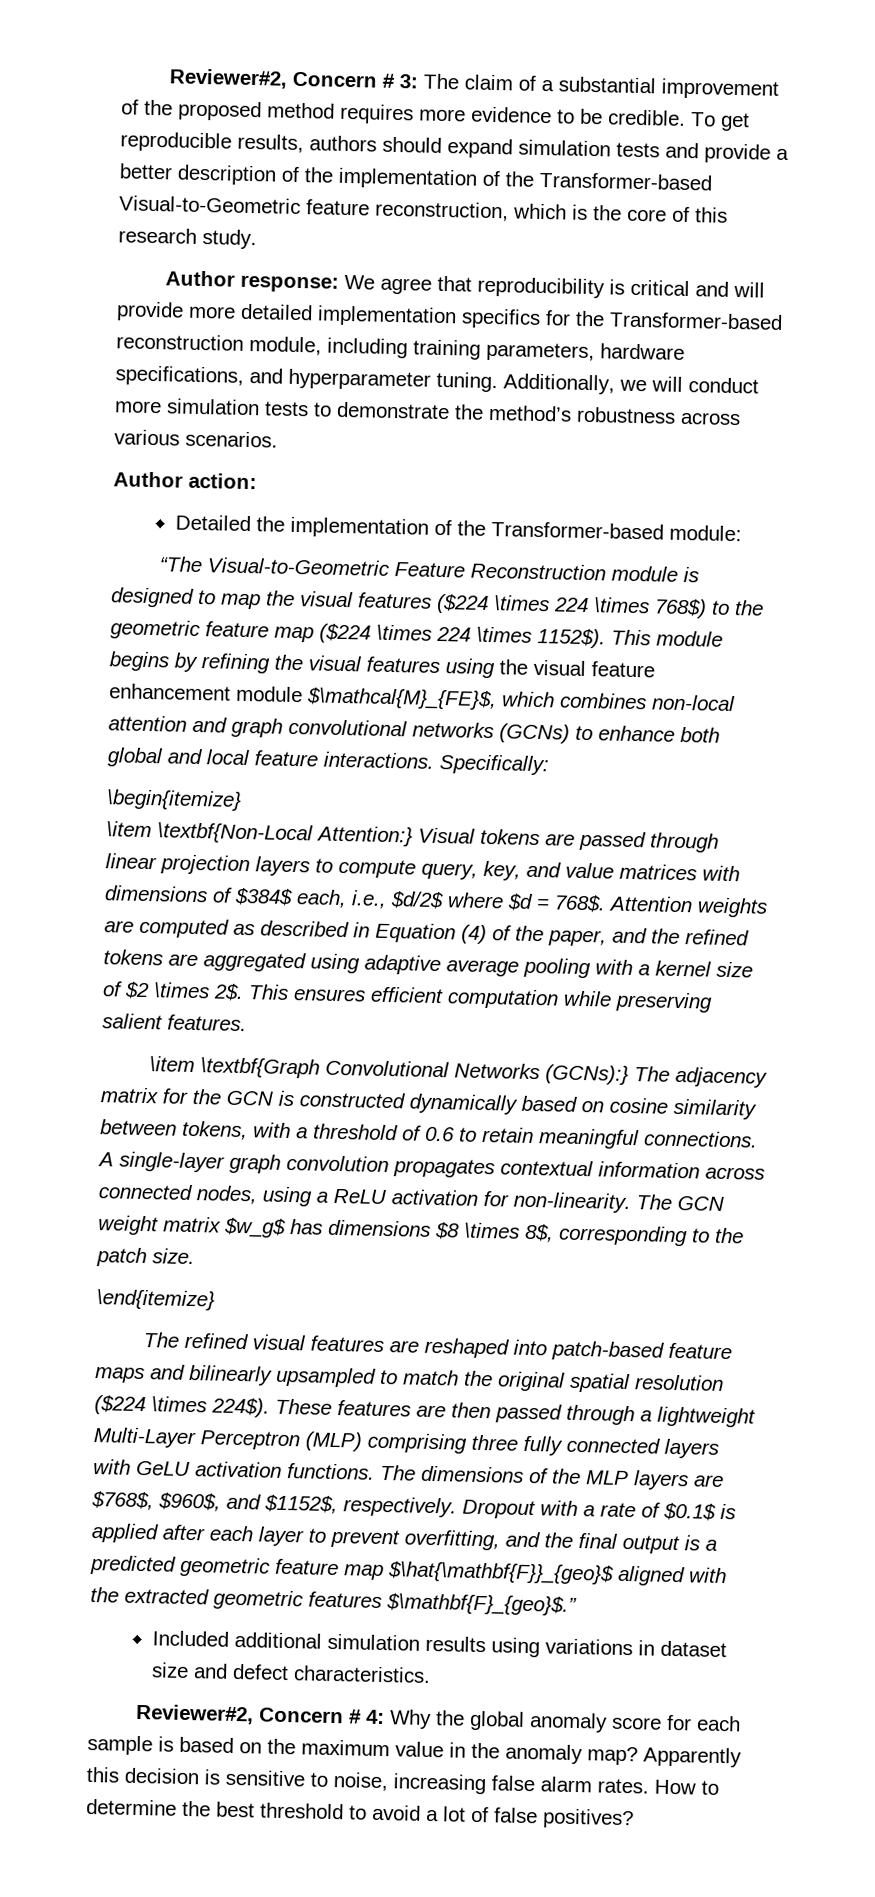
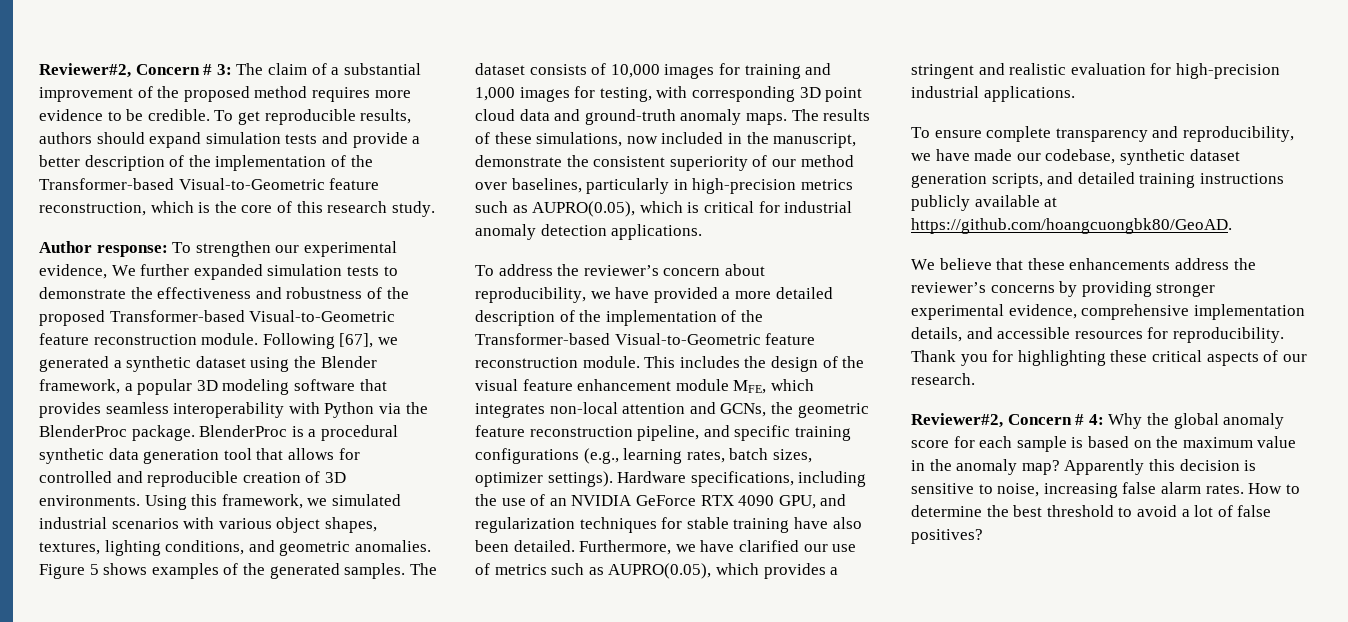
- Author response: We agree that reproducibility is critical and will provide more detailed implementation specifics for the Transformer-based reconstruction module, including training parameters, hardware specifications, and hyperparameter tuning. Additionally, we will conduct more simulation tests to demonstrate the method’s robustness across various scenarios.
- Author action:
- Detailed the implementation of the Transformer-based module:
- “The Visual-to-Geometric Feature Reconstruction module is designed to map the visual features ($224 \times 224 \times 768$) to the geometric feature map ($224 \times 224 \times 1152$). This module begins by refining the visual features using the visual feature enhancement module $\mathcal{M}_{FE}$, which combines non-local attention and graph convolutional networks (GCNs) to enhance both global and local feature interactions. Specifically:
- \begin{itemize}
- \item \textbf{Non-Local Attention:} Visual tokens are passed through linear projection layers to compute query, key, and value matrices with dimensions of $384$ each, i.e., $d/2$ where $d = 768$. Attention weights are computed as described in Equation (4) of the paper, and the refined tokens are aggregated using adaptive average pooling with a kernel size of $2 \times 2$. This ensures efficient computation while preserving salient features.
- \item \textbf{Graph Convolutional Networks (GCNs):} The adjacency matrix for the GCN is constructed dynamically based on cosine similarity between tokens, with a threshold of 0.6 to retain meaningful connections. A single-layer graph convolution propagates contextual information across connected nodes, using a ReLU activation for non-linearity. The GCN weight matrix $w_g$ has dimensions $8 \times 8$, corresponding to the patch size.
- \end{itemize}
- The refined visual features are reshaped into patch-based feature maps and bilinearly upsampled to match the original spatial resolution ($224 \times 224$). These features are then passed through a lightweight Multi-Layer Perceptron (MLP) comprising three fully connected layers with GeLU activation functions. The dimensions of the MLP layers are $768$, $960$, and $1152$, respectively. Dropout with a rate of $0.1$ is applied after each layer to prevent overfitting, and the final output is a predicted geometric feature map $\hat{\mathbf{F}}_{geo}$ aligned with the extracted geometric features $\mathbf{F}_{geo}$.”
- Included additional simulation results using variations in dataset size and defect characteristics.
+ Author response: To strengthen our experimental evidence, We further expanded simulation tests to demonstrate the effectiveness and robustness of the proposed Transformer-based Visual-to-Geometric feature reconstruction module. Following [67], we generated a synthetic dataset using the Blender framework, a popular 3D modeling software that provides seamless interoperability with Python via the BlenderProc package. BlenderProc is a procedural synthetic data generation tool that allows for controlled and reproducible creation of 3D environments. Using this framework, we simulated industrial scenarios with various object shapes, textures, lighting conditions, and geometric anomalies. Figure 5 shows examples of the generated samples. The dataset consists of 10,000 images for training and 1,000 images for testing, with corresponding 3D point cloud data and ground-truth anomaly maps. The results of these simulations, now included in the manuscript, demonstrate the consistent superiority of our method over baselines, particularly in high-precision metrics such as AUPRO(0.05), which is critical for industrial anomaly detection applications.
+ To address the reviewer’s concern about reproducibility, we have provided a more detailed description of the implementation of the Transformer-based Visual-to-Geometric feature reconstruction module. This includes the design of the visual feature enhancement module MFE, which integrates non-local attention and GCNs, the geometric feature reconstruction pipeline, and specific training configurations (e.g., learning rates, batch sizes, optimizer settings). Hardware specifications, including the use of an NVIDIA GeForce RTX 4090 GPU, and regularization techniques for stable training have also been detailed. Furthermore, we have clarified our use of metrics such as AUPRO(0.05), which provides a stringent and realistic evaluation for high-precision industrial applications.
+ To ensure complete transparency and reproducibility, we have made our codebase, synthetic dataset generation scripts, and detailed training instructions publicly available at https://github.com/hoangcuongbk80/GeoAD.
+ We believe that these enhancements address the reviewer’s concerns by providing stronger experimental evidence, comprehensive implementation details, and accessible resources for reproducibility. Thank you for highlighting these critical aspects of our research.

